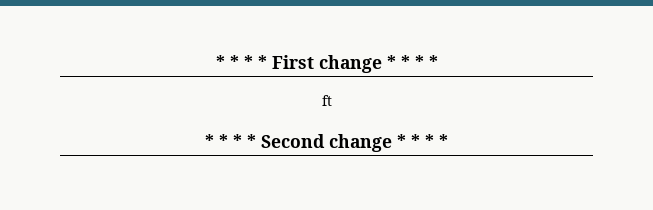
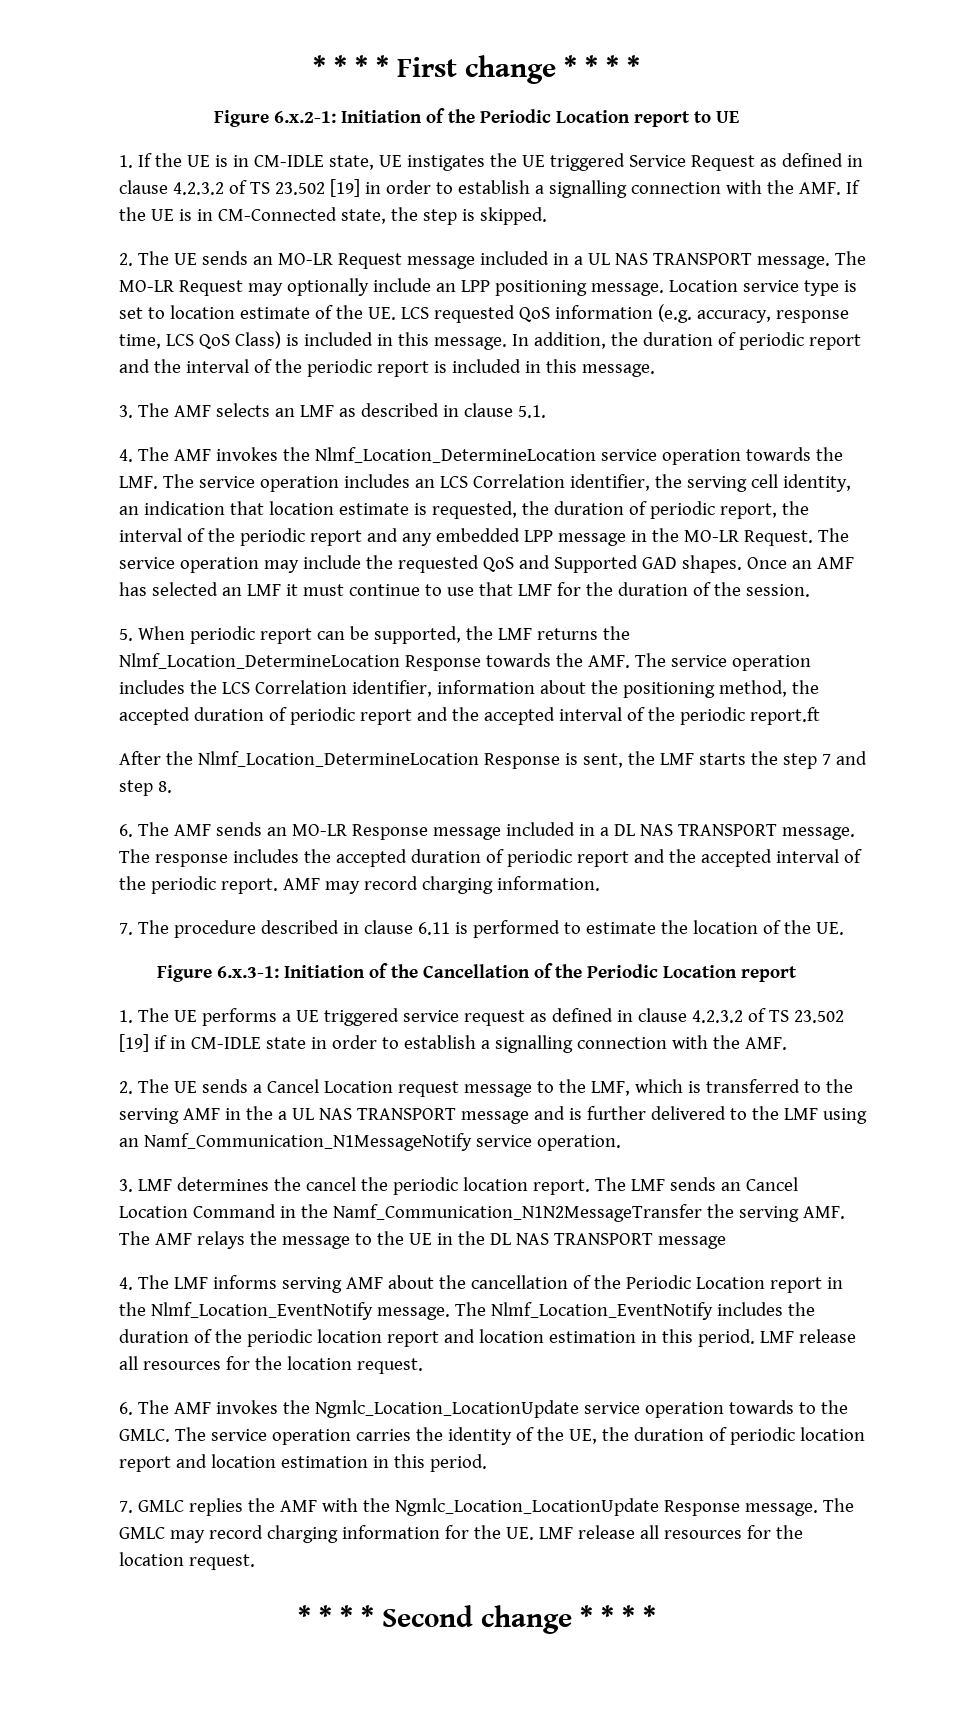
- ft
+ Figure 6.x.2-1: Initiation of the Periodic Location report to UE
+ 1. If the UE is in CM-IDLE state, UE instigates the UE triggered Service Request as defined in clause 4.2.3.2 of TS 23.502 [19] in order to establish a signalling connection with the AMF. If the UE is in CM-Connected state, the step is skipped.
+ 2. The UE sends an MO-LR Request message included in a UL NAS TRANSPORT message. The MO-LR Request may optionally include an LPP positioning message. Location service type is set to location estimate of the UE. LCS requested QoS information (e.g. accuracy, response time, LCS QoS Class) is included in this message. In addition, the duration of periodic report and the interval of the periodic report is included in this message.
+ 3. The AMF selects an LMF as described in clause 5.1.
+ 4. The AMF invokes the Nlmf_Location_DetermineLocation service operation towards the LMF. The service operation includes an LCS Correlation identifier, the serving cell identity, an indication that location estimate is requested, the duration of periodic report, the interval of the periodic report and any embedded LPP message in the MO-LR Request. The service operation may include the requested QoS and Supported GAD shapes. Once an AMF has selected an LMF it must continue to use that LMF for the duration of the session.
+ 5. When periodic report can be supported, the LMF returns the Nlmf_Location_DetermineLocation Response towards the AMF. The service operation includes the LCS Correlation identifier, information about the positioning method, the accepted duration of periodic report and the accepted interval of the periodic report.ft
+ After the Nlmf_Location_DetermineLocation Response is sent, the LMF starts the step 7 and step 8.
+ 6. The AMF sends an MO-LR Response message included in a DL NAS TRANSPORT message. The response includes the accepted duration of periodic report and the accepted interval of the periodic report. AMF may record charging information.
+ 7. The procedure described in clause 6.11 is performed to estimate the location of the UE.
+ Figure 6.x.3-1: Initiation of the Cancellation of the Periodic Location report
+ 1. The UE performs a UE triggered service request as defined in clause 4.2.3.2 of TS 23.502 [19] if in CM-IDLE state in order to establish a signalling connection with the AMF.
+ 2. The UE sends a Cancel Location request message to the LMF, which is transferred to the serving AMF in the a UL NAS TRANSPORT message and is further delivered to the LMF using an Namf_Communication_N1MessageNotify service operation.
+ 3. LMF determines the cancel the periodic location report. The LMF sends an Cancel Location Command in the Namf_Communication_N1N2MessageTransfer the serving AMF. The AMF relays the message to the UE in the DL NAS TRANSPORT message
+ 4. The LMF informs serving AMF about the cancellation of the Periodic Location report in the Nlmf_Location_EventNotify message. The Nlmf_Location_EventNotify includes the duration of the periodic location report and location estimation in this period. LMF release all resources for the location request.
+ 6. The AMF invokes the Ngmlc_Location_LocationUpdate service operation towards to the GMLC. The service operation carries the identity of the UE, the duration of periodic location report and location estimation in this period.
+ 7. GMLC replies the AMF with the Ngmlc_Location_LocationUpdate Response message. The GMLC may record charging information for the UE. LMF release all resources for the location request.

